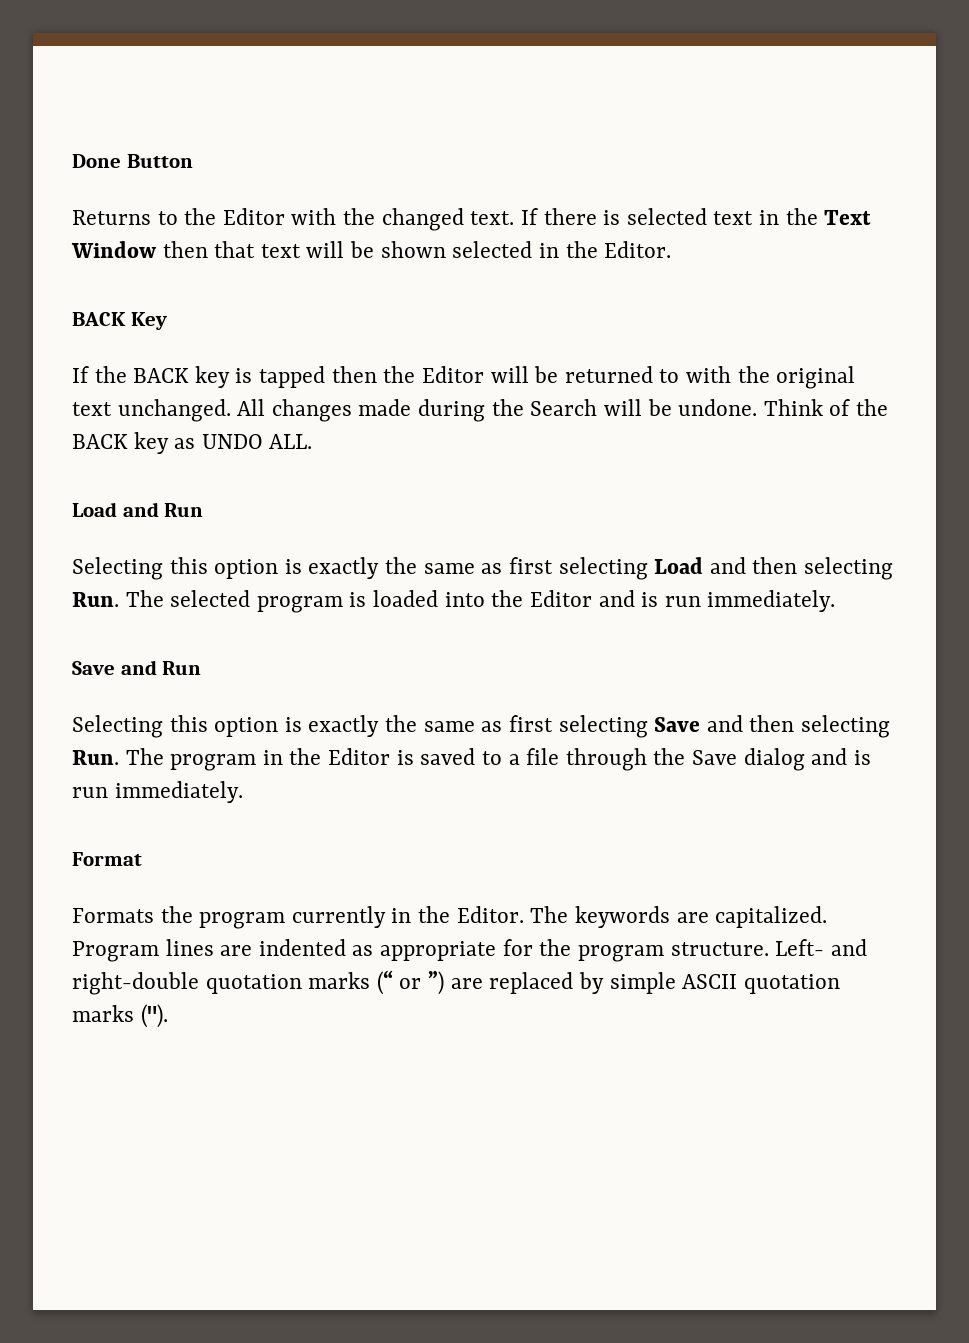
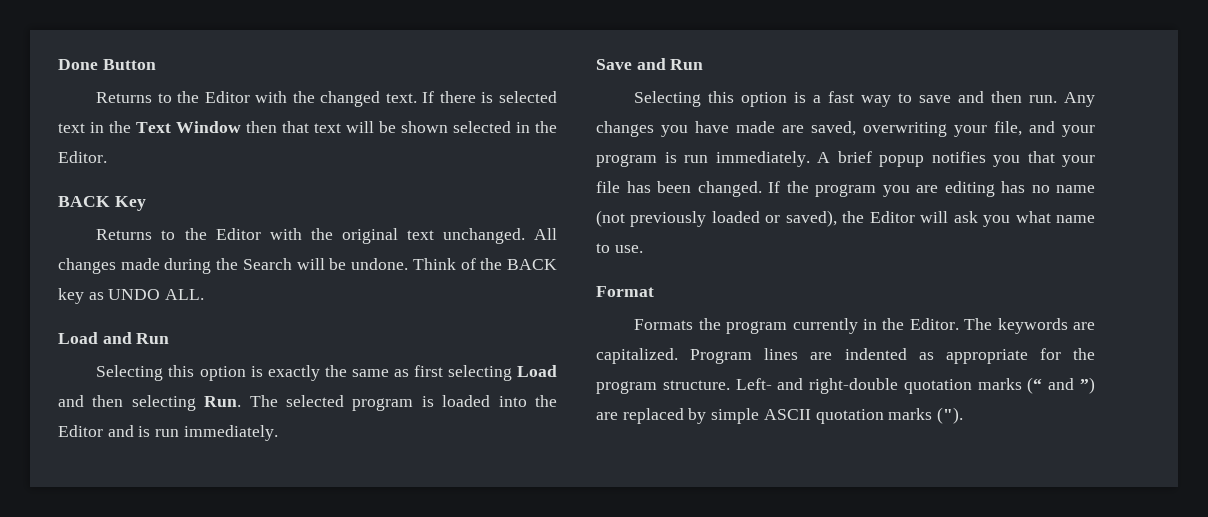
- If the BACK key is tapped then the Editor will be returned to with the original text unchanged.
+ Returns to the Editor with the original text unchanged.
- Selecting this option is exactly the same as first selecting Save and then selecting Run. The program in the Editor is saved to a file through the Save dialog and is run immediately.
+ Selecting this option is a fast way to save and then run. Any changes you have made are saved, overwriting your file, and your program is run immediately. A brief popup notifies you that your file has been changed. If the program you are editing has no name (not previously loaded or saved), the Editor will ask you what name to use.
- Left- and right-double quotation marks (“ or ”) are replaced by simple ASCII quotation marks (").
+ Left- and right-double quotation marks (“ and ”) are replaced by simple ASCII quotation marks (").

